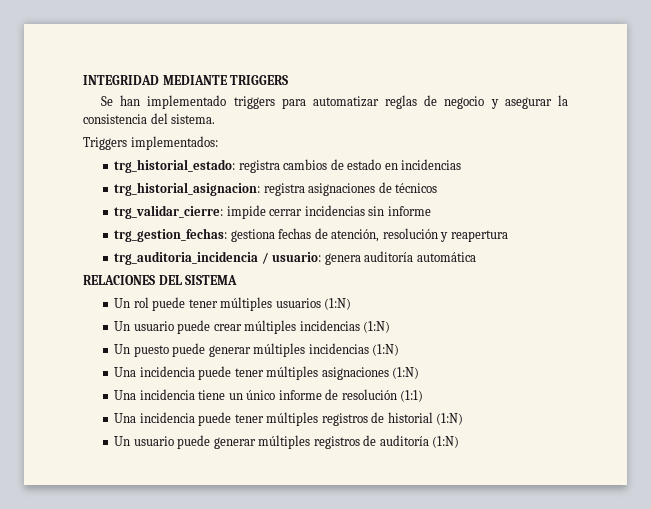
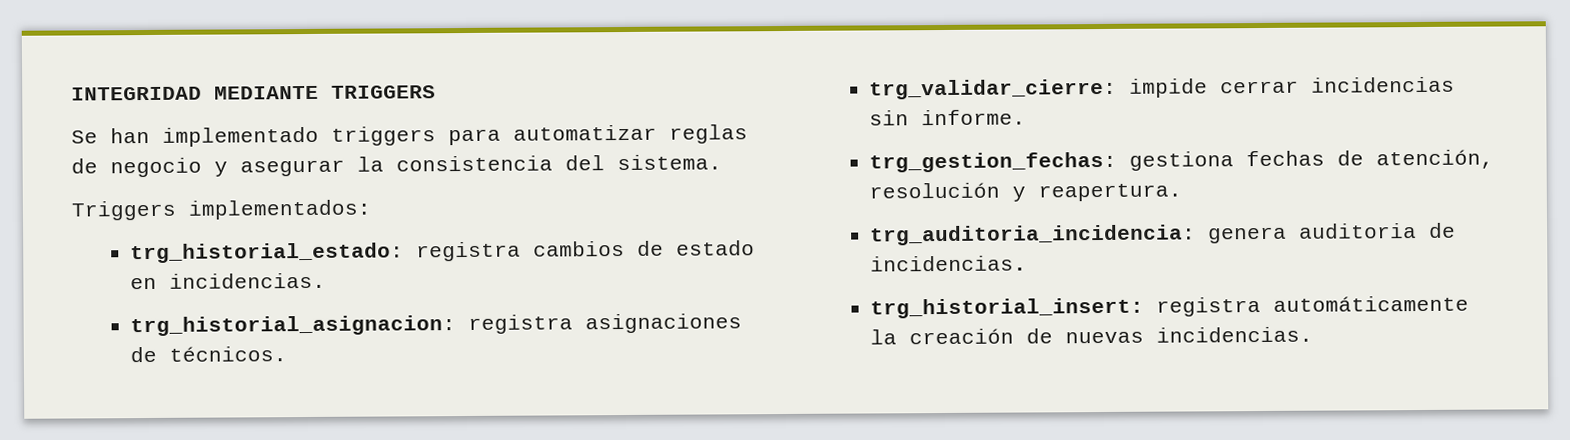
- trg_historial_estado: registra cambios de estado en incidencias
+ trg_historial_estado: registra cambios de estado en incidencias.
- trg_historial_asignacion: registra asignaciones de técnicos
+ trg_historial_asignacion: registra asignaciones de técnicos.
- trg_validar_cierre: impide cerrar incidencias sin informe
+ trg_validar_cierre: impide cerrar incidencias sin informe.
- trg_gestion_fechas: gestiona fechas de atención, resolución y reapertura
- trg_auditoria_incidencia / usuario: genera auditoría automática
- RELACIONES DEL SISTEMA
- Un rol puede tener múltiples usuarios (1:N)
- Un usuario puede crear múltiples incidencias (1:N)
- Un puesto puede generar múltiples incidencias (1:N)
- Una incidencia puede tener múltiples asignaciones (1:N)
- Una incidencia tiene un único informe de resolución (1:1)
- Una incidencia puede tener múltiples registros de historial (1:N)
- Un usuario puede generar múltiples registros de auditoría (1:N)
+ trg_gestion_fechas: gestiona fechas de atención, resolución y reapertura.
+ trg_auditoria_incidencia: genera auditoria de incidencias.
+ trg_historial_insert: registra automáticamente la creación de nuevas incidencias.

